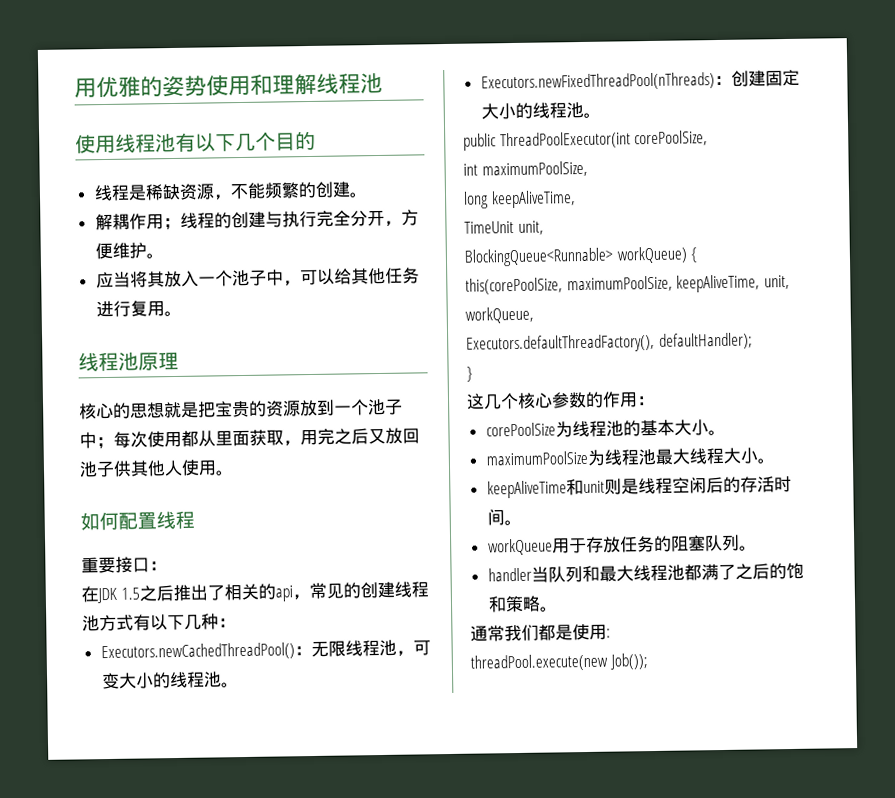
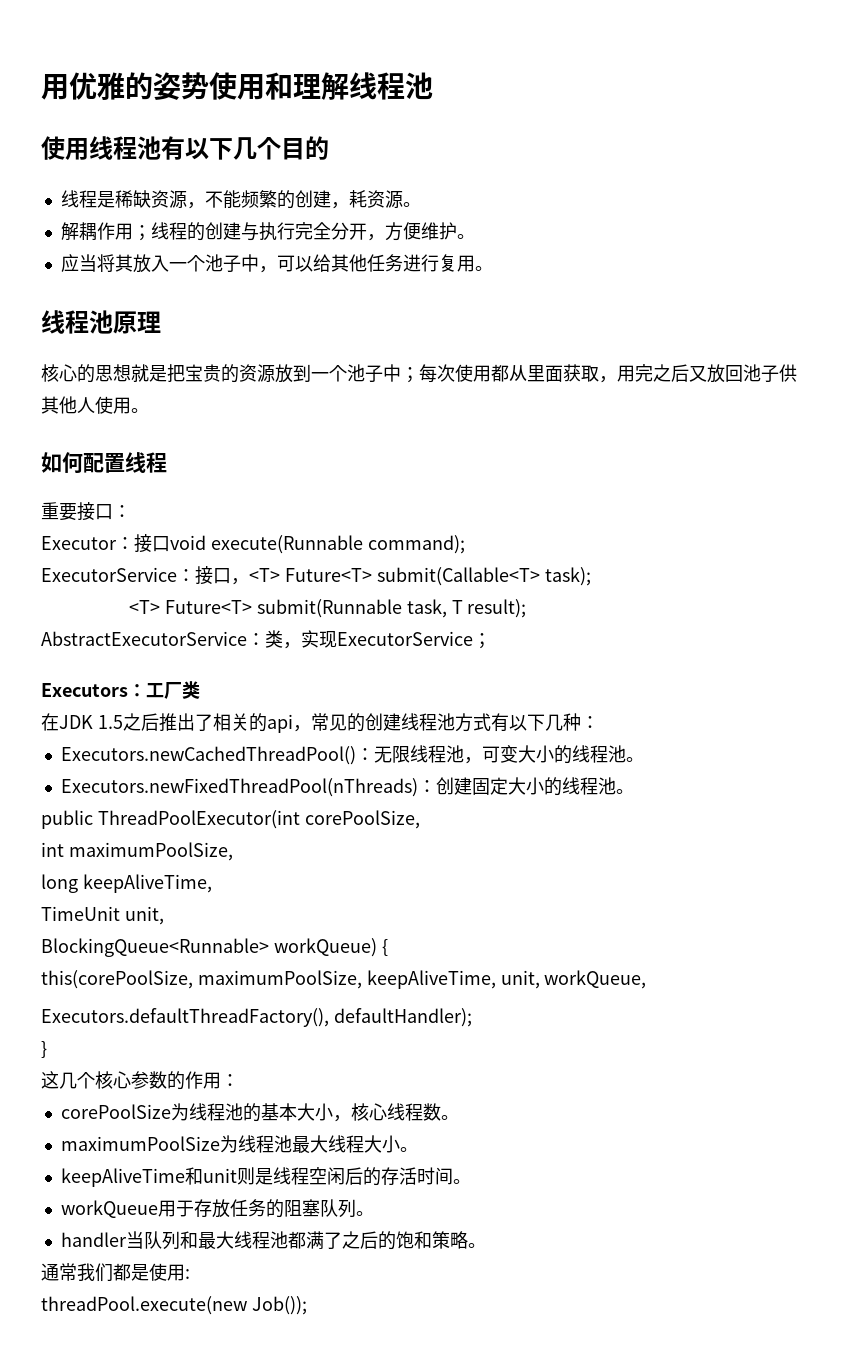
- 线程是稀缺资源，不能频繁的创建。
+ 线程是稀缺资源，不能频繁的创建，耗资源。
+ Executor：接口void execute(Runnable command);
+ ExecutorService：接口，<T> Future<T> submit(Callable<T> task);
+ <T> Future<T> submit(Runnable task, T result);
+ AbstractExecutorService：类，实现ExecutorService；
+ Executors：工厂类
- corePoolSize为线程池的基本大小。
+ corePoolSize为线程池的基本大小，核心线程数。

